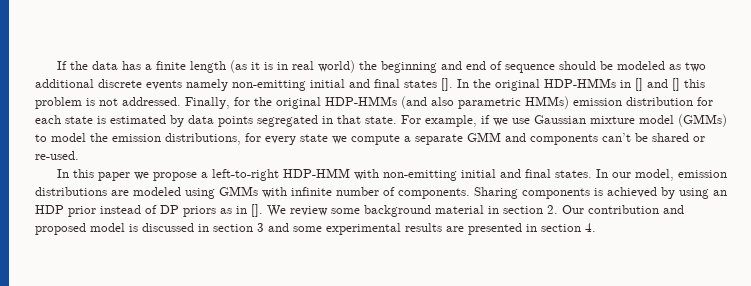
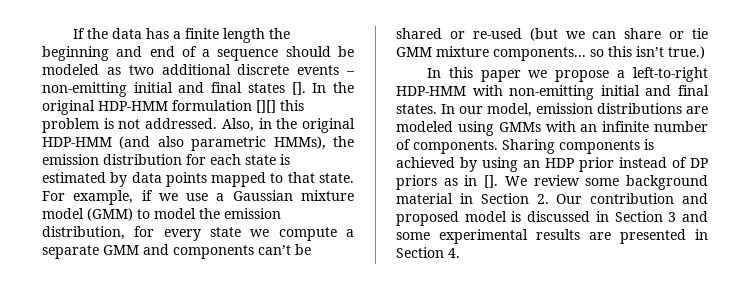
- If the data has a finite length (as it is in real world) the beginning and end of sequence should be modeled as two additional discrete events namely non-emitting initial and final states [].
+ If the data has a finite length the beginning and end of a sequence should be modeled as two additional discrete events – non-emitting initial and final states [].
- In the original HDP-HMMs in [] and [] this problem is not addressed.
+ In the original HDP-HMM formulation [][] this problem is not addressed.
- Finally, for the original HDP-HMMs (and also parametric HMMs) emission distribution for each state is estimated by data points segregated in that state.
+ Also, in the original HDP-HMM (and also parametric HMMs), the emission distribution for each state is estimated by data points mapped to that state.
- For example, if we use Gaussian mixture model (GMMs) to model the emission distributions, for every state we compute a separate GMM and components can’t be shared or re-used.
+ For example, if we use a Gaussian mixture model (GMM) to model the emission distribution, for every state we compute a separate GMM and components can’t be shared or re-used (but we can share or tie GMM mixture components... so this isn’t true.)
- In our model, emission distributions are modeled using GMMs with infinite number of components.
+ In our model, emission distributions are modeled using GMMs with an infinite number of components.
- We review some background material in section 2. Our contribution and proposed model is discussed in section 3 and some experimental results are presented in section 4.
+ We review some background material in Section 2. Our contribution and proposed model is discussed in Section 3 and some experimental results are presented in Section 4.

